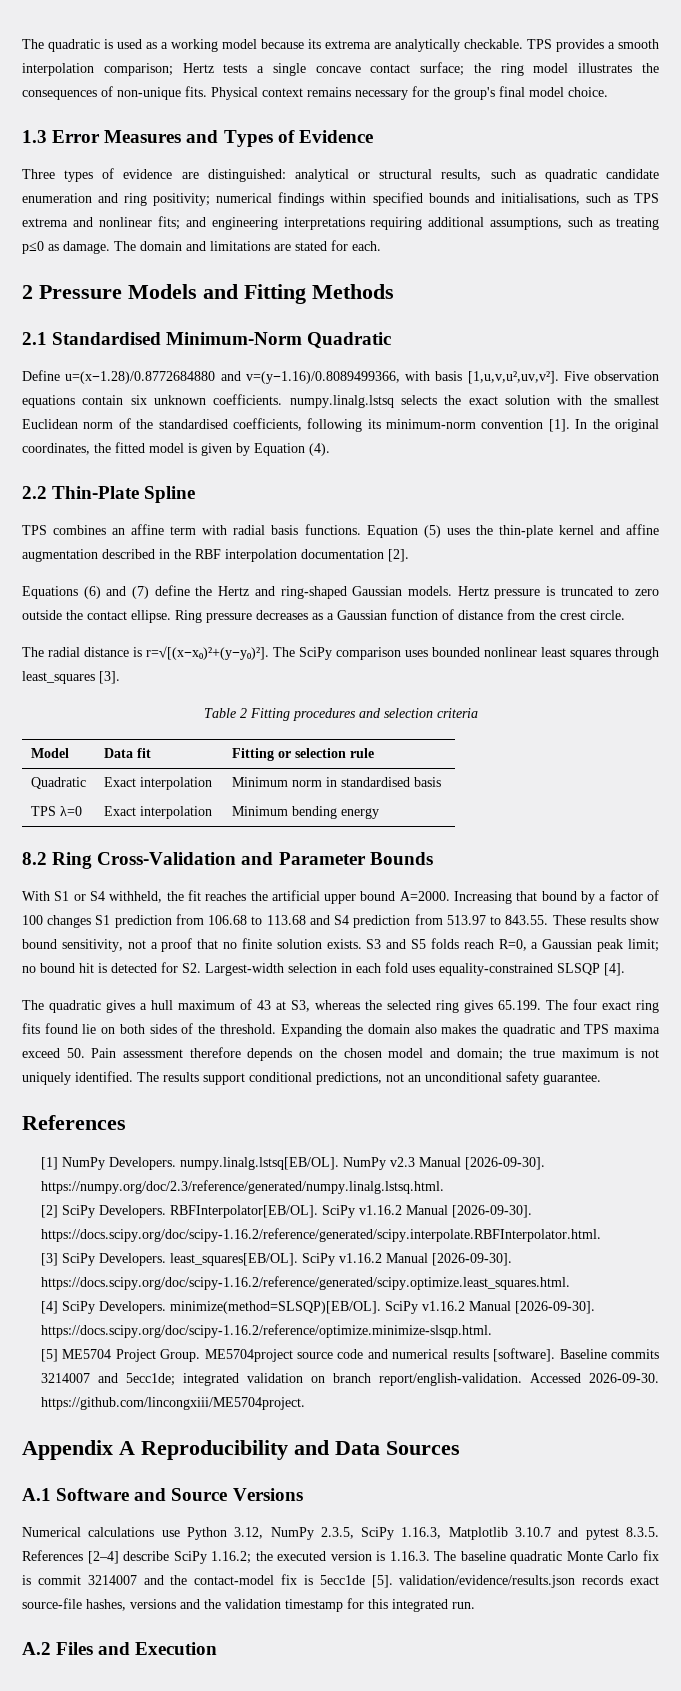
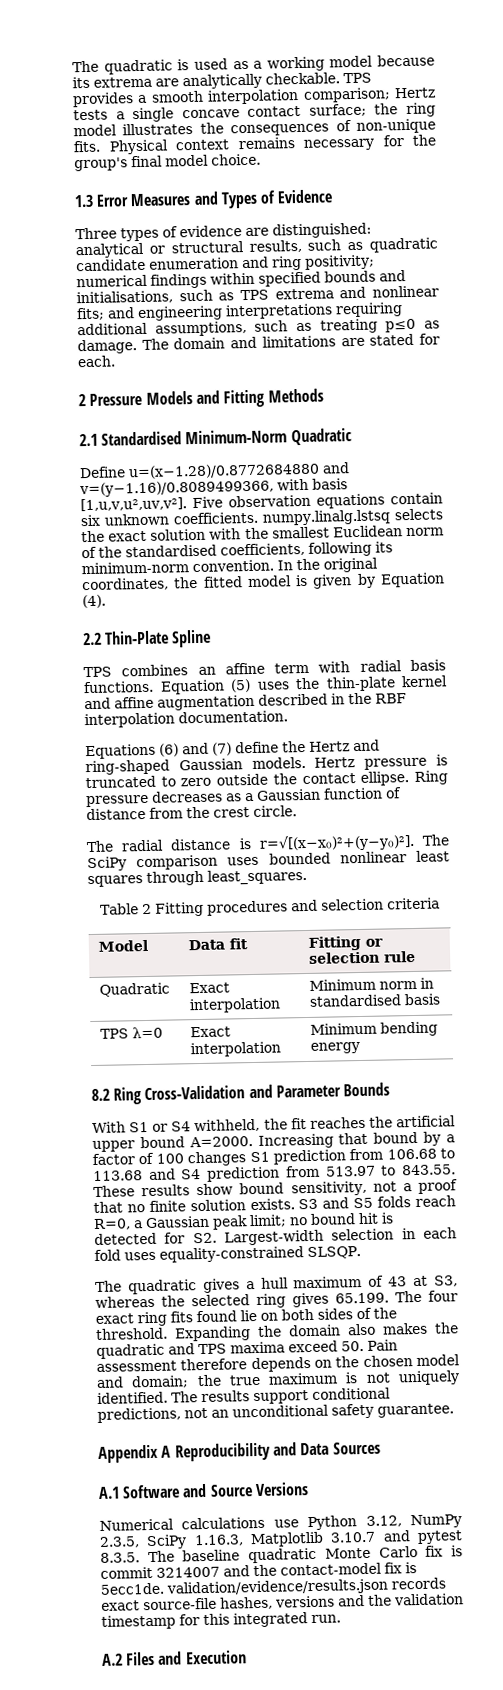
- Five observation equations contain six unknown coefficients. numpy.linalg.lstsq selects the exact solution with the smallest Euclidean norm of the standardised coefficients, following its minimum-norm convention [1].
+ Five observation equations contain six unknown coefficients. numpy.linalg.lstsq selects the exact solution with the smallest Euclidean norm of the standardised coefficients, following its minimum-norm convention.
- Equation (5) uses the thin-plate kernel and affine augmentation described in the RBF interpolation documentation [2].
+ Equation (5) uses the thin-plate kernel and affine augmentation described in the RBF interpolation documentation.
- The SciPy comparison uses bounded nonlinear least squares through least_squares [3].
+ The SciPy comparison uses bounded nonlinear least squares through least_squares.
- S3 and S5 folds reach R=0, a Gaussian peak limit; no bound hit is detected for S2. Largest-width selection in each fold uses equality-constrained SLSQP [4].
+ S3 and S5 folds reach R=0, a Gaussian peak limit; no bound hit is detected for S2. Largest-width selection in each fold uses equality-constrained SLSQP.
  The results support conditional predictions, not an unconditional safety guarantee.
- References
- [1] NumPy Developers. numpy.linalg.lstsq[EB/OL]. NumPy v2.3 Manual [2026-09-30]. https://numpy.org/doc/2.3/reference/generated/numpy.linalg.lstsq.html.
- [2] SciPy Developers. RBFInterpolator[EB/OL]. SciPy v1.16.2 Manual [2026-09-30]. https://docs.scipy.org/doc/scipy-1.16.2/reference/generated/scipy.interpolate.RBFInterpolator.html.
- [3] SciPy Developers. least_squares[EB/OL]. SciPy v1.16.2 Manual [2026-09-30]. https://docs.scipy.org/doc/scipy-1.16.2/reference/generated/scipy.optimize.least_squares.html.
- [4] SciPy Developers. minimize(method=SLSQP)[EB/OL]. SciPy v1.16.2 Manual [2026-09-30]. https://docs.scipy.org/doc/scipy-1.16.2/reference/optimize.minimize-slsqp.html.
- [5] ME5704 Project Group. ME5704project source code and numerical results [software]. Baseline commits 3214007 and 5ecc1de; integrated validation on branch report/english-validation. Accessed 2026-09-30. https://github.com/lincongxiii/ME5704project.
- Numerical calculations use Python 3.12, NumPy 2.3.5, SciPy 1.16.3, Matplotlib 3.10.7 and pytest 8.3.5. References [2–4] describe SciPy 1.16.2; the executed version is 1.16.3. The baseline quadratic Monte Carlo fix is commit 3214007 and the contact-model fix is 5ecc1de [5]. validation/evidence/results.json records exact source-file hashes, versions and the validation timestamp for this integrated run.
+ Numerical calculations use Python 3.12, NumPy 2.3.5, SciPy 1.16.3, Matplotlib 3.10.7 and pytest 8.3.5. The baseline quadratic Monte Carlo fix is commit 3214007 and the contact-model fix is 5ecc1de. validation/evidence/results.json records exact source-file hashes, versions and the validation timestamp for this integrated run.

